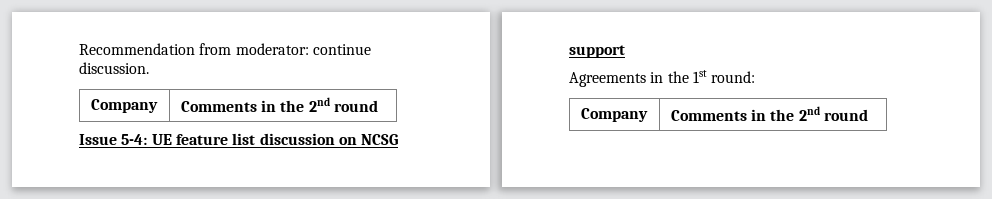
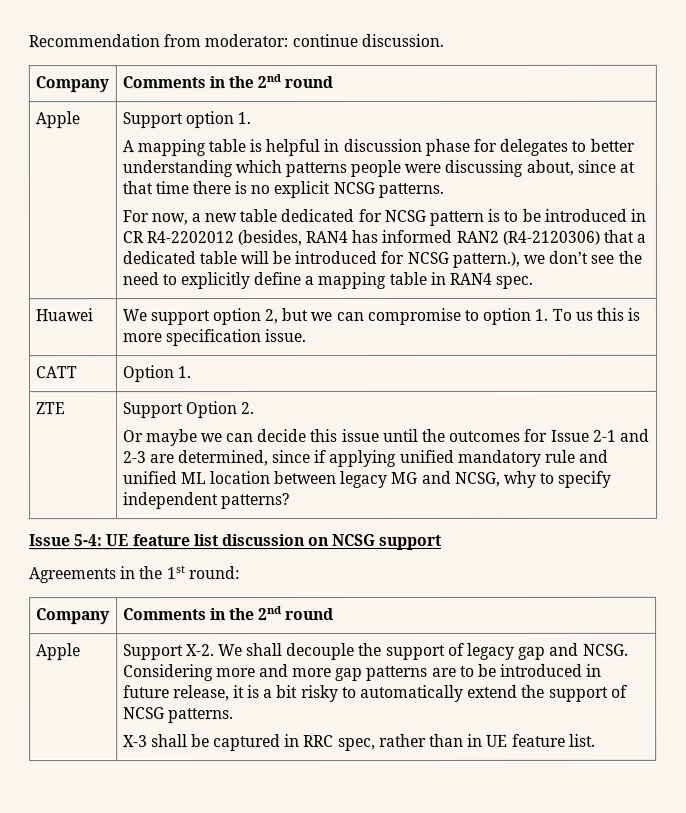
+ Apple | Support option 1.
+ A mapping table is helpful in discussion phase for delegates to better understanding which patterns people were discussing about, since at that time there is no explicit NCSG patterns.
+ For now, a new table dedicated for NCSG pattern is to be introduced in CR R4-2202012 (besides, RAN4 has informed RAN2 (R4-2120306) that a dedicated table will be introduced for NCSG pattern.), we don’t see the need to explicitly define a mapping table in RAN4 spec.
+ Huawei | We support option 2, but we can compromise to option 1. To us this is more specification issue.
+ CATT | Option 1.
+ ZTE | Support Option 2.
+ Or maybe we can decide this issue until the outcomes for Issue 2-1 and 2-3 are determined, since if applying unified mandatory rule and unified ML location between legacy MG and NCSG, why to specify independent patterns?
+ Apple | Support X-2. We shall decouple the support of legacy gap and NCSG. Considering more and more gap patterns are to be introduced in future release, it is a bit risky to automatically extend the support of NCSG patterns.
+ X-3 shall be captured in RRC spec, rather than in UE feature list.

